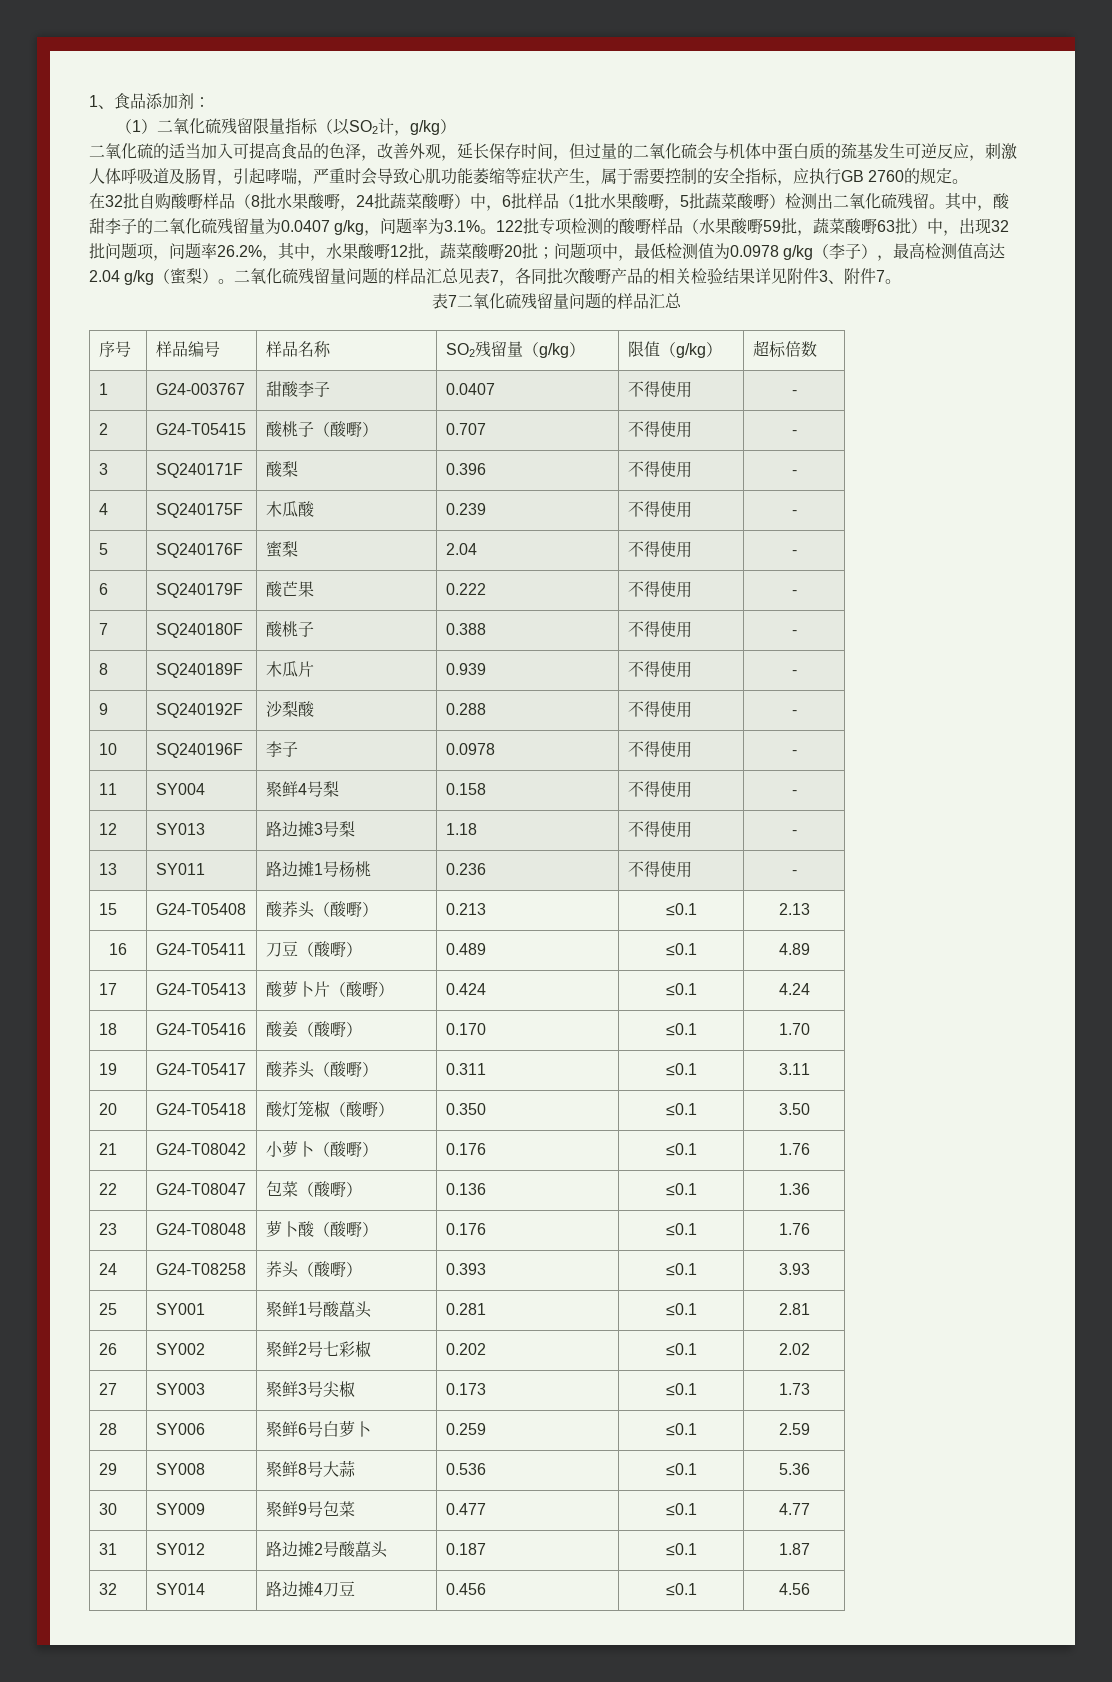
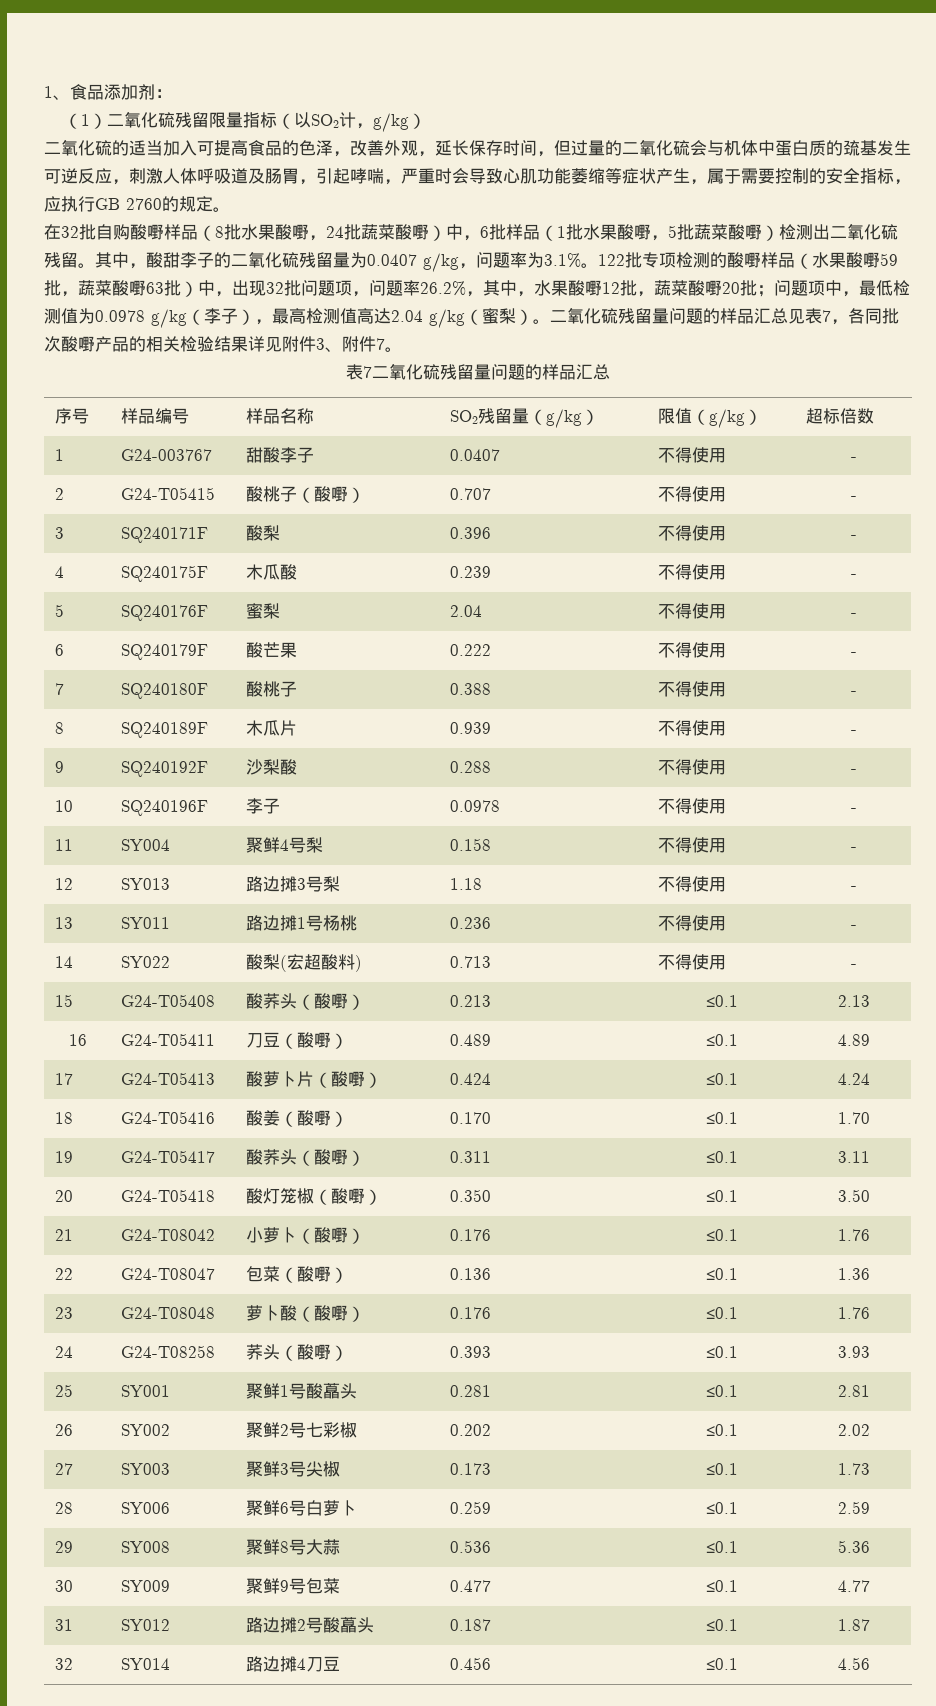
+ 14 | SY022 | 酸梨(宏超酸料) | 0.713 | 不得使用 | -

